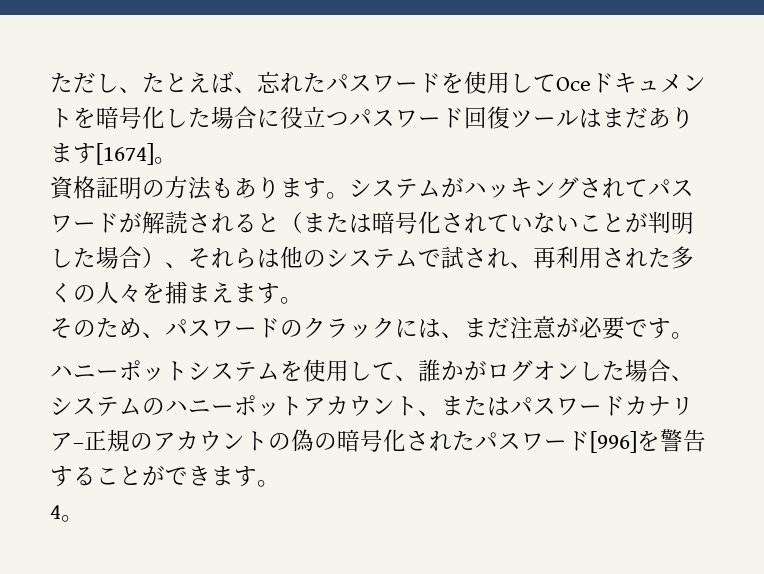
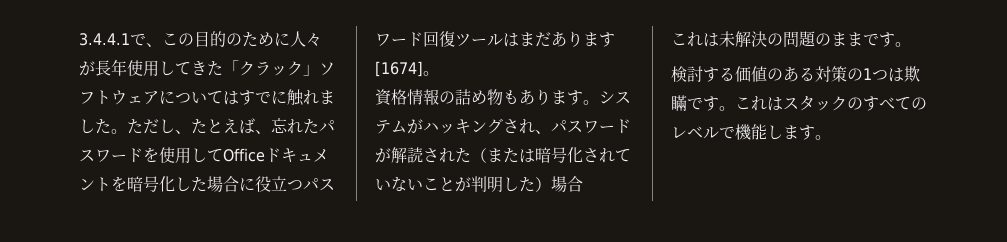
+ 3.4.4.1で、この目的のために人々が長年使用してきた「クラック」ソフトウェアについてはすでに触れました。
- ただし、たとえば、忘れたパスワードを使用してOceドキュメントを暗号化した場合に役立つパスワード回復ツールはまだあります[1674]。
+ ただし、たとえば、忘れたパスワードを使用してOfficeドキュメントを暗号化した場合に役立つパスワード回復ツールはまだあります[1674]。
- 資格証明の方法もあります。
+ 資格情報の詰め物もあります。
- システムがハッキングされてパスワードが解読されると（または暗号化されていないことが判明した場合）、それらは他のシステムで試され、再利用された多くの人々を捕まえます。
- そのため、パスワードのクラックには、まだ注意が必要です。
- ハニーポットシステムを使用して、誰かがログオンした場合、システムのハニーポットアカウント、またはパスワードカナリア–正規のアカウントの偽の暗号化されたパスワード[996]を警告することができます。
- 4。
+ システムがハッキングされ、パスワードが解読された（または暗号化されていないことが判明した）場合
+ これは未解決の問題のままです。
+ 検討する価値のある対策の1つは欺瞞です。これはスタックのすべてのレベルで機能します。

